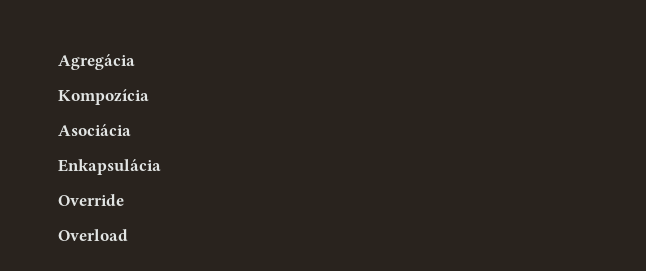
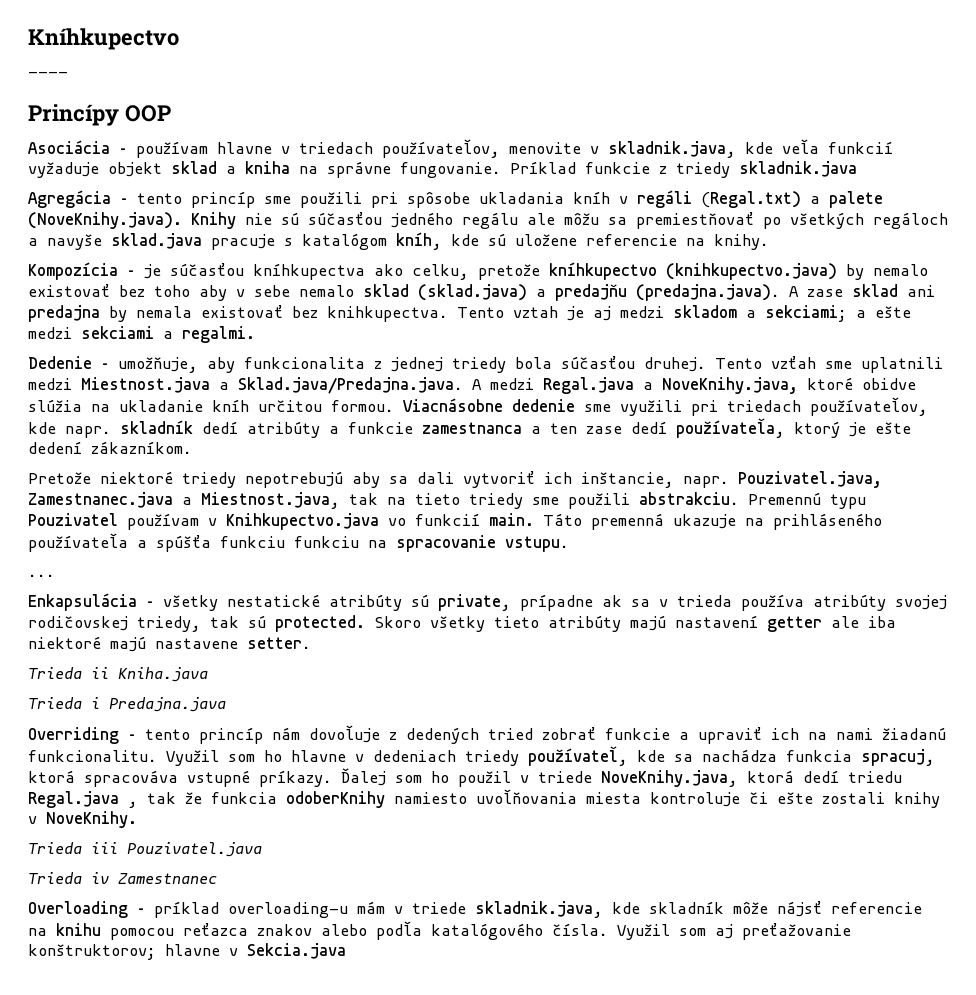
- Agregácia
- Kompozícia
- Asociácia
- Enkapsulácia
- Override
- Overload
+ Kníhkupectvo
+ ----
+ Princípy OOP
+ Asociácia – používam hlavne v triedach používateľov, menovite v skladnik.java, kde veľa funkcií vyžaduje objekt sklad a kniha na správne fungovanie. Príklad funkcie z triedy skladnik.java
+ Agregácia – tento princíp sme použili pri spôsobe ukladania kníh v regáli (Regal.txt) a palete (NoveKnihy.java). Knihy nie sú súčasťou jedného regálu ale môžu sa premiestňovať po všetkých regáloch a navyše sklad.java pracuje s katalógom kníh, kde sú uložene referencie na knihy.
+ Kompozícia – je súčasťou kníhkupectva ako celku, pretože kníhkupectvo (knihkupectvo.java) by nemalo existovať bez toho aby v sebe nemalo sklad (sklad.java) a predajňu (predajna.java). A zase sklad ani predajna by nemala existovať bez knihkupectva. Tento vztah je aj medzi skladom a sekciami; a ešte medzi sekciami a regalmi.
+ Dedenie – umožňuje, aby funkcionalita z jednej triedy bola súčasťou druhej. Tento vzťah sme uplatnili medzi Miestnost.java a Sklad.java/Predajna.java. A medzi Regal.java a NoveKnihy.java, ktoré obidve slúžia na ukladanie kníh určitou formou. Viacnásobne dedenie sme využili pri triedach používateľov, kde napr. skladník dedí atribúty a funkcie zamestnanca a ten zase dedí používateľa, ktorý je ešte dedení zákazníkom.
+ Pretože niektoré triedy nepotrebujú aby sa dali vytvoriť ich inštancie, napr. Pouzivatel.java, Zamestnanec.java a Miestnost.java, tak na tieto triedy sme použili abstrakciu. Premennú typu Pouzivatel používam v Knihkupectvo.java vo funkcií main. Táto premenná ukazuje na prihláseného používateľa a spúšťa funkciu funkciu na spracovanie vstupu.
+ ...
+ Enkapsulácia – všetky nestatické atribúty sú private, prípadne ak sa v trieda používa atribúty svojej rodičovskej triedy, tak sú protected. Skoro všetky tieto atribúty majú nastavení getter ale iba niektoré majú nastavene setter.
+ Trieda ii Kniha.java
+ Trieda i Predajna.java
+ Overriding – tento princíp nám dovoľuje z dedených tried zobrať funkcie a upraviť ich na nami žiadanú funkcionalitu. Využil som ho hlavne v dedeniach triedy používateľ, kde sa nachádza funkcia spracuj, ktorá spracováva vstupné príkazy. Ďalej som ho použil v triede NoveKnihy.java, ktorá dedí triedu Regal.java , tak že funkcia odoberKnihy namiesto uvoľňovania miesta kontroluje či ešte zostali knihy v NoveKnihy.
+ Trieda iii Pouzivatel.java
+ Trieda iv Zamestnanec
+ Overloading – príklad overloading-u mám v triede skladnik.java, kde skladník môže nájsť referencie na knihu pomocou reťazca znakov alebo podľa katalógového čísla. Využil som aj preťažovanie konštruktorov; hlavne v Sekcia.java

